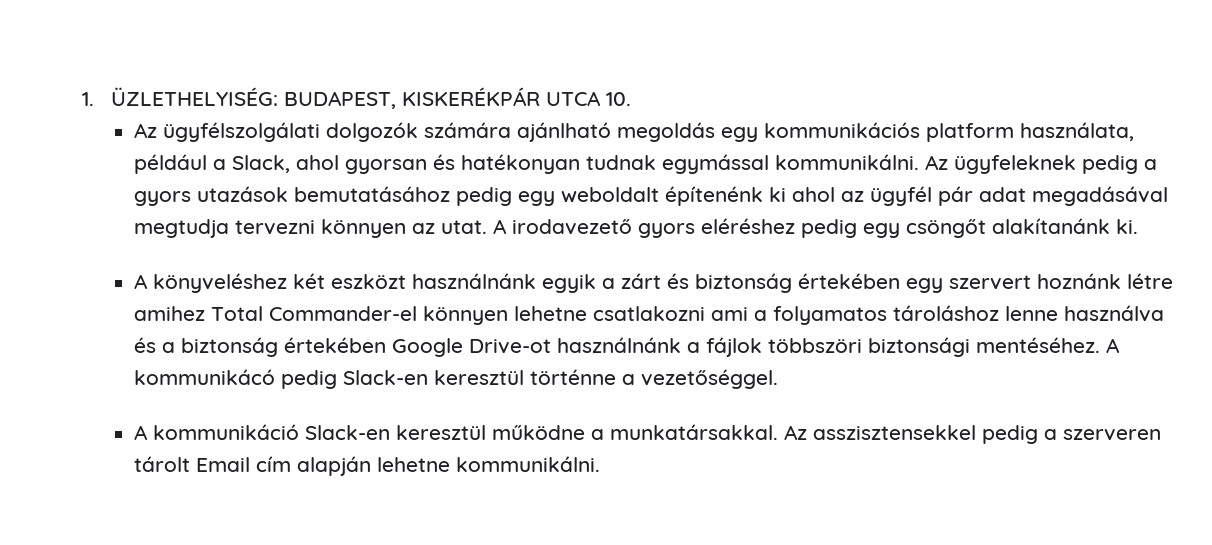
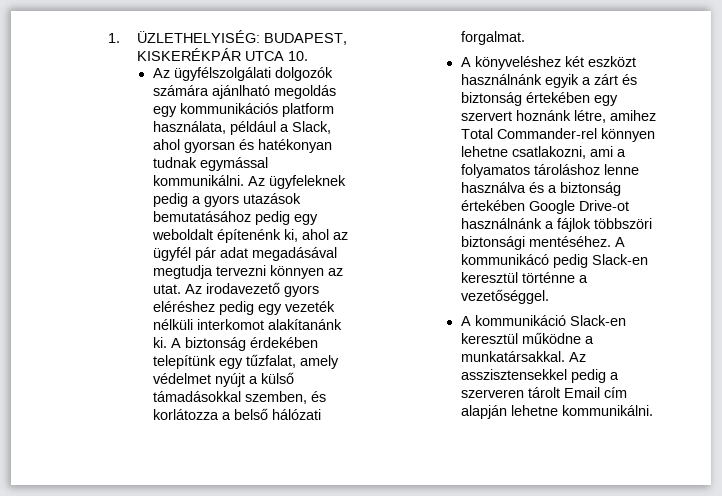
- Az ügyfeleknek pedig a gyors utazások bemutatásához pedig egy weboldalt építenénk ki ahol az ügyfél pár adat megadásával megtudja tervezni könnyen az utat.
+ Az ügyfeleknek pedig a gyors utazások bemutatásához pedig egy weboldalt építenénk ki, ahol az ügyfél pár adat megadásával megtudja tervezni könnyen az utat.
- A irodavezető gyors eléréshez pedig egy csöngőt alakítanánk ki.
+ Az irodavezető gyors eléréshez pedig egy vezeték nélküli interkomot alakítanánk ki. A biztonság érdekében telepítünk egy tűzfalat, amely védelmet nyújt a külső támadásokkal szemben, és korlátozza a belső hálózati forgalmat.
- A könyveléshez két eszközt használnánk egyik a zárt és biztonság értekében egy szervert hoznánk létre amihez Total Commander-el könnyen lehetne csatlakozni ami a folyamatos tároláshoz lenne használva és a biztonság értekében Google Drive-ot használnánk a fájlok többszöri biztonsági mentéséhez.
+ A könyveléshez két eszközt használnánk egyik a zárt és biztonság értekében egy szervert hoznánk létre, amihez Total Commander-rel könnyen lehetne csatlakozni, ami a folyamatos tároláshoz lenne használva és a biztonság értekében Google Drive-ot használnánk a fájlok többszöri biztonsági mentéséhez.

